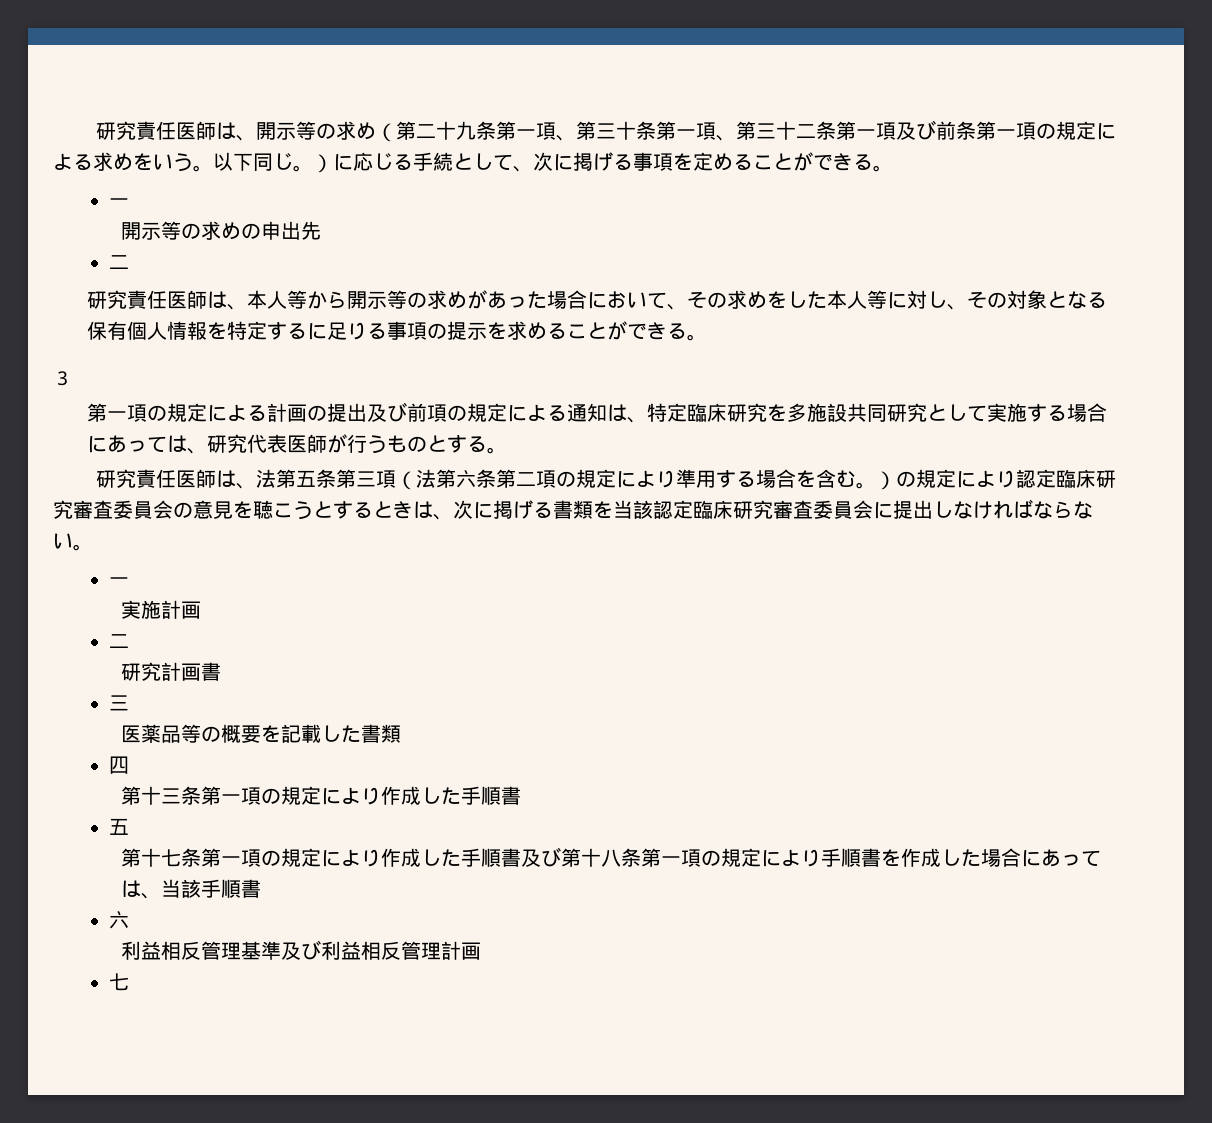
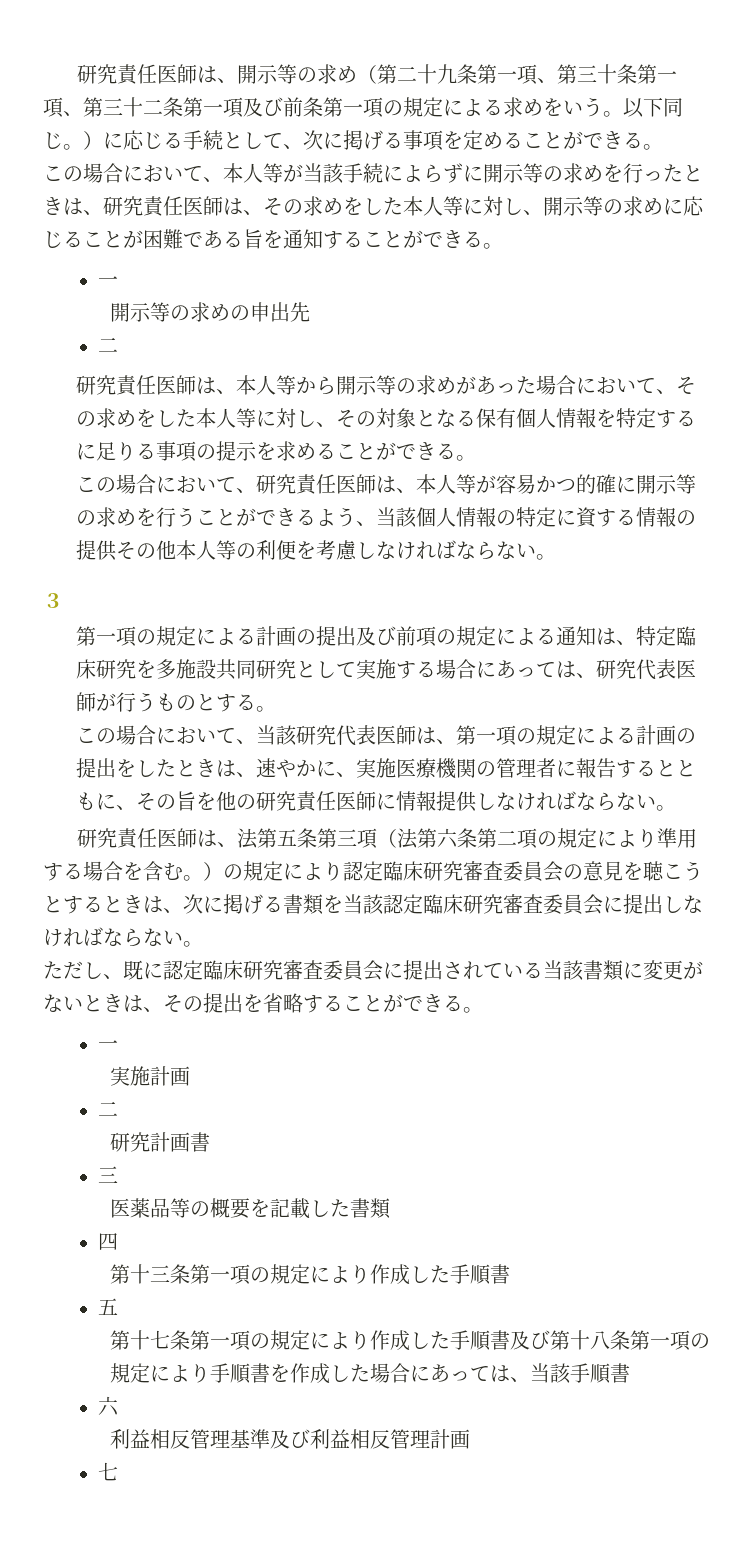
+ この場合において、本人等が当該手続によらずに開示等の求めを行ったときは、研究責任医師は、その求めをした本人等に対し、開示等の求めに応じることが困難である旨を通知することができる。
+ この場合において、研究責任医師は、本人等が容易かつ的確に開示等の求めを行うことができるよう、当該個人情報の特定に資する情報の提供その他本人等の利便を考慮しなければならない。
+ この場合において、当該研究代表医師は、第一項の規定による計画の提出をしたときは、速やかに、実施医療機関の管理者に報告するとともに、その旨を他の研究責任医師に情報提供しなければならない。
+ ただし、既に認定臨床研究審査委員会に提出されている当該書類に変更がないときは、その提出を省略することができる。

